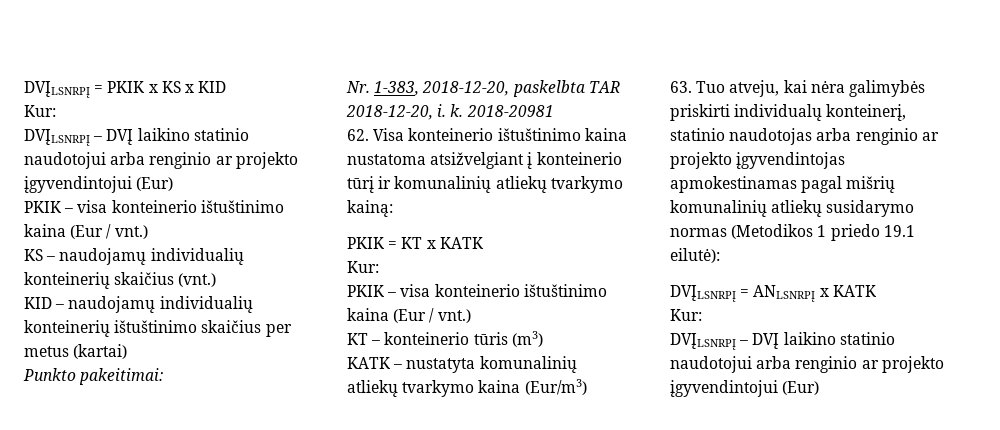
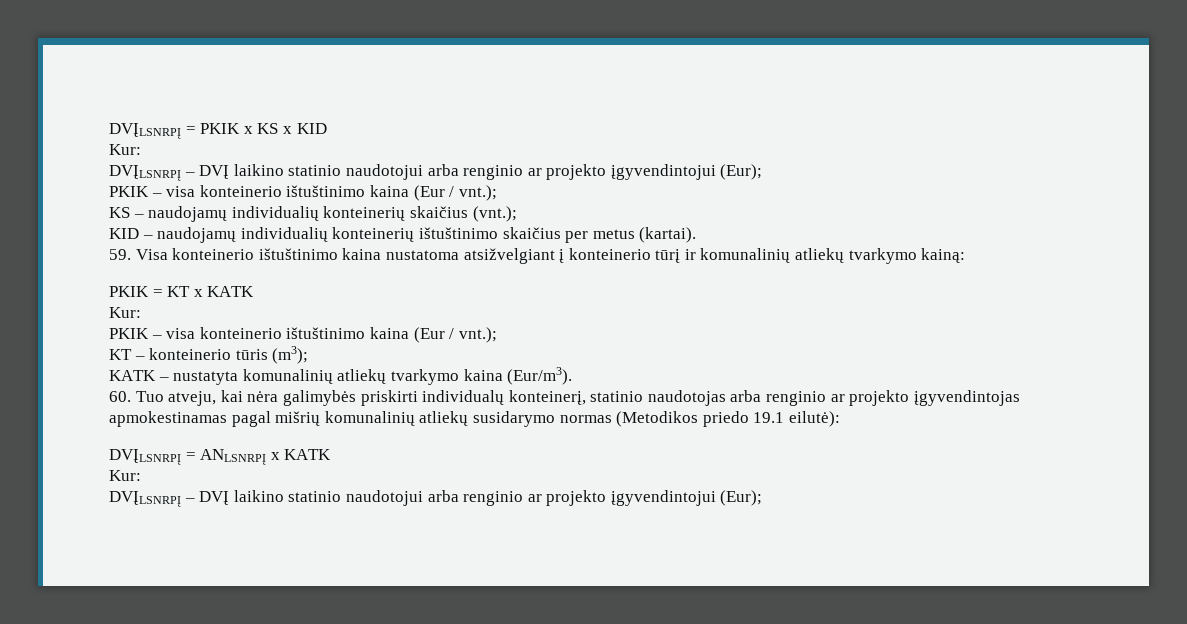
  DVĮLSNRPĮ = PKIK x KS x KID
  Kur:
- DVĮLSNRPĮ – DVĮ laikino statinio naudotojui arba renginio ar projekto įgyvendintojui (Eur)
- PKIK – visa konteinerio ištuštinimo kaina (Eur / vnt.)
+ DVĮLSNRPĮ – DVĮ laikino statinio naudotojui arba renginio ar projekto įgyvendintojui (Eur);
+ PKIK – visa konteinerio ištuštinimo kaina (Eur / vnt.);
- KS – naudojamų individualių konteinerių skaičius (vnt.)
+ KS – naudojamų individualių konteinerių skaičius (vnt.);
- KID – naudojamų individualių konteinerių ištuštinimo skaičius per metus (kartai)
- Punkto pakeitimai:
- Nr. 1-383, 2018-12-20, paskelbta TAR 2018-12-20, i. k. 2018-20981
- 62. Visa konteinerio ištuštinimo kaina nustatoma atsižvelgiant į konteinerio tūrį ir komunalinių atliekų tvarkymo kainą:
+ KID – naudojamų individualių konteinerių ištuštinimo skaičius per metus (kartai).
+ 59. Visa konteinerio ištuštinimo kaina nustatoma atsižvelgiant į konteinerio tūrį ir komunalinių atliekų tvarkymo kainą:
  PKIK = KT x KATK
  Kur:
- PKIK – visa konteinerio ištuštinimo kaina (Eur / vnt.)
+ PKIK – visa konteinerio ištuštinimo kaina (Eur / vnt.);
- KT – konteinerio tūris (m3)
+ KT – konteinerio tūris (m3);
- KATK – nustatyta komunalinių atliekų tvarkymo kaina (Eur/m3)
- 63. Tuo atveju, kai nėra galimybės priskirti individualų konteinerį, statinio naudotojas arba renginio ar projekto įgyvendintojas apmokestinamas pagal mišrių komunalinių atliekų susidarymo normas (Metodikos 1 priedo 19.1 eilutė):
+ KATK – nustatyta komunalinių atliekų tvarkymo kaina (Eur/m3).
+ 60. Tuo atveju, kai nėra galimybės priskirti individualų konteinerį, statinio naudotojas arba renginio ar projekto įgyvendintojas apmokestinamas pagal mišrių komunalinių atliekų susidarymo normas (Metodikos priedo 19.1 eilutė):
  DVĮLSNRPĮ = ANLSNRPĮ x KATK
  Kur:
- DVĮLSNRPĮ – DVĮ laikino statinio naudotojui arba renginio ar projekto įgyvendintojui (Eur)
+ DVĮLSNRPĮ – DVĮ laikino statinio naudotojui arba renginio ar projekto įgyvendintojui (Eur);

